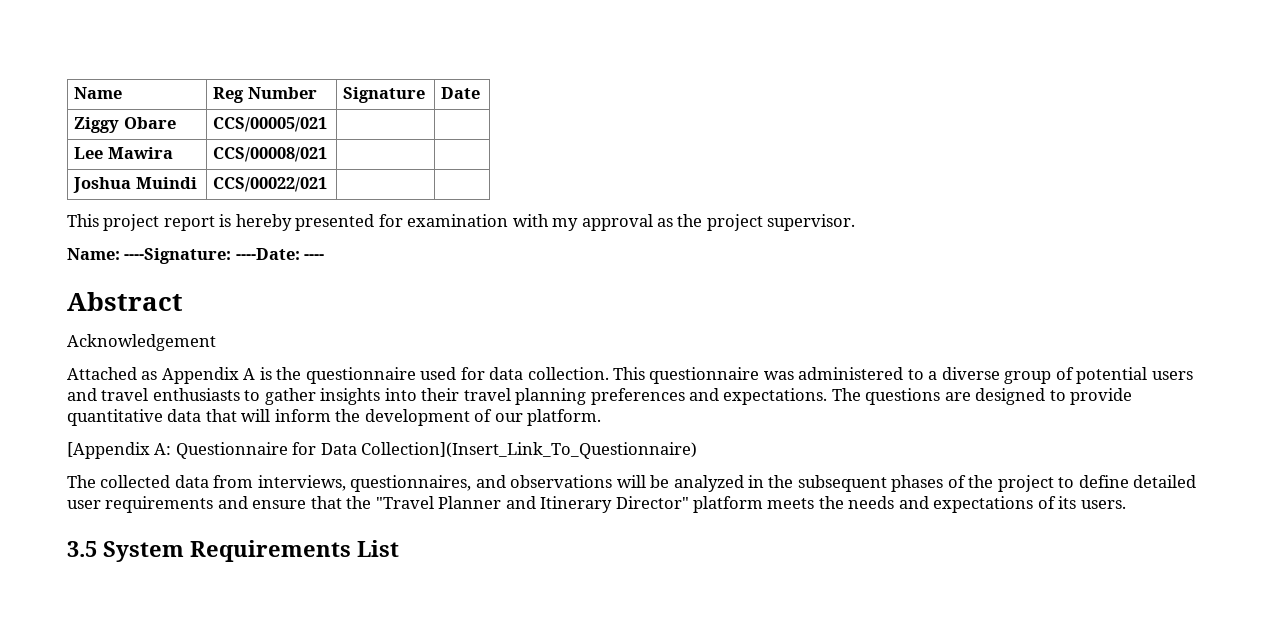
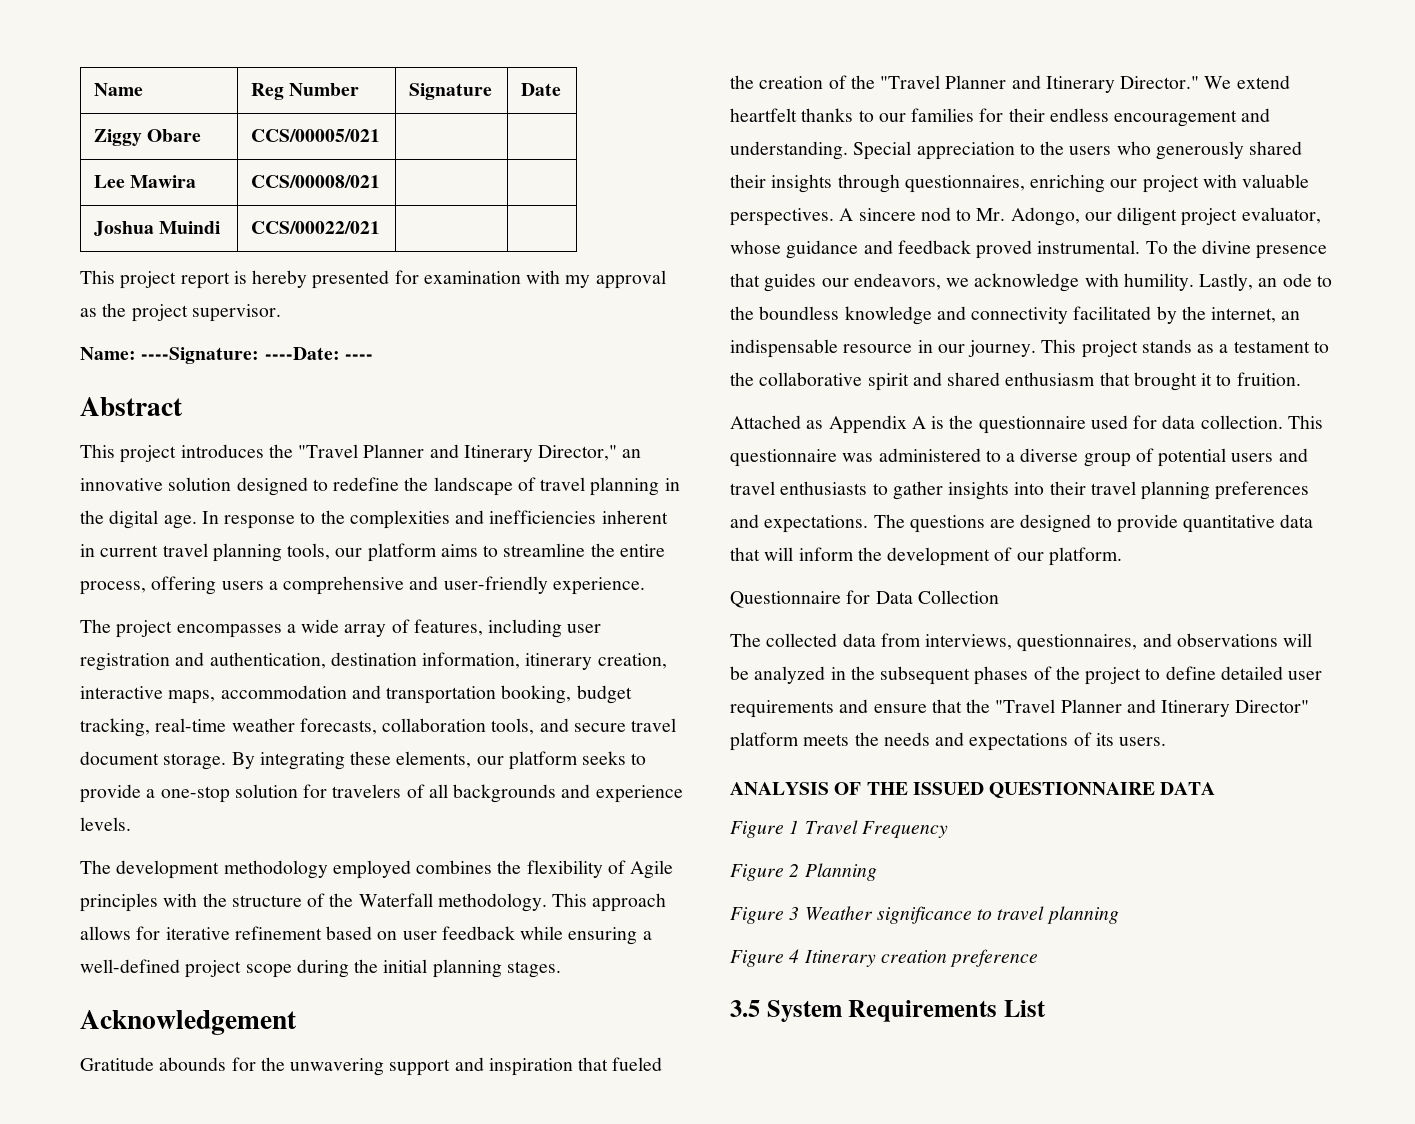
+ This project introduces the "Travel Planner and Itinerary Director," an innovative solution designed to redefine the landscape of travel planning in the digital age. In response to the complexities and inefficiencies inherent in current travel planning tools, our platform aims to streamline the entire process, offering users a comprehensive and user-friendly experience.
+ The project encompasses a wide array of features, including user registration and authentication, destination information, itinerary creation, interactive maps, accommodation and transportation booking, budget tracking, real-time weather forecasts, collaboration tools, and secure travel document storage. By integrating these elements, our platform seeks to provide a one-stop solution for travelers of all backgrounds and experience levels.
+ The development methodology employed combines the flexibility of Agile principles with the structure of the Waterfall methodology. This approach allows for iterative refinement based on user feedback while ensuring a well-defined project scope during the initial planning stages.
  Acknowledgement
+ Gratitude abounds for the unwavering support and inspiration that fueled the creation of the "Travel Planner and Itinerary Director." We extend heartfelt thanks to our families for their endless encouragement and understanding. Special appreciation to the users who generously shared their insights through questionnaires, enriching our project with valuable perspectives. A sincere nod to Mr. Adongo, our diligent project evaluator, whose guidance and feedback proved instrumental. To the divine presence that guides our endeavors, we acknowledge with humility. Lastly, an ode to the boundless knowledge and connectivity facilitated by the internet, an indispensable resource in our journey. This project stands as a testament to the collaborative spirit and shared enthusiasm that brought it to fruition.
- [Appendix A: Questionnaire for Data Collection](Insert_Link_To_Questionnaire)
+ Questionnaire for Data Collection
+ ANALYSIS OF THE ISSUED QUESTIONNAIRE DATA
+ Figure 1 Travel Frequency
+ Figure 2 Planning
+ Figure 3 Weather significance to travel planning
+ Figure 4 Itinerary creation preference

